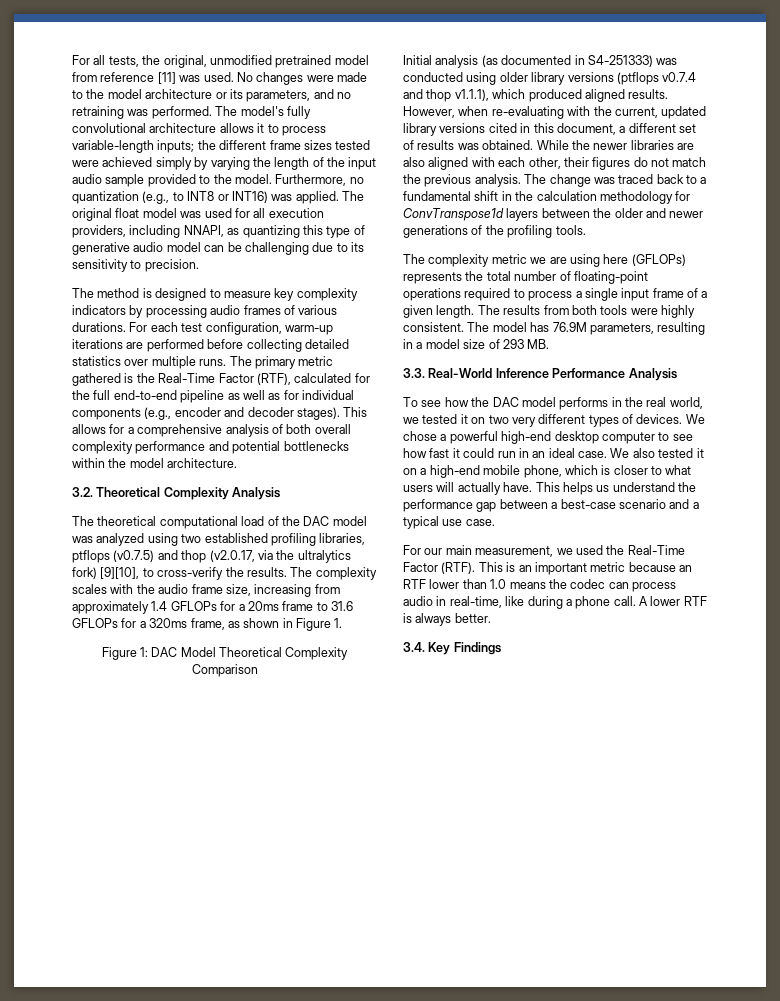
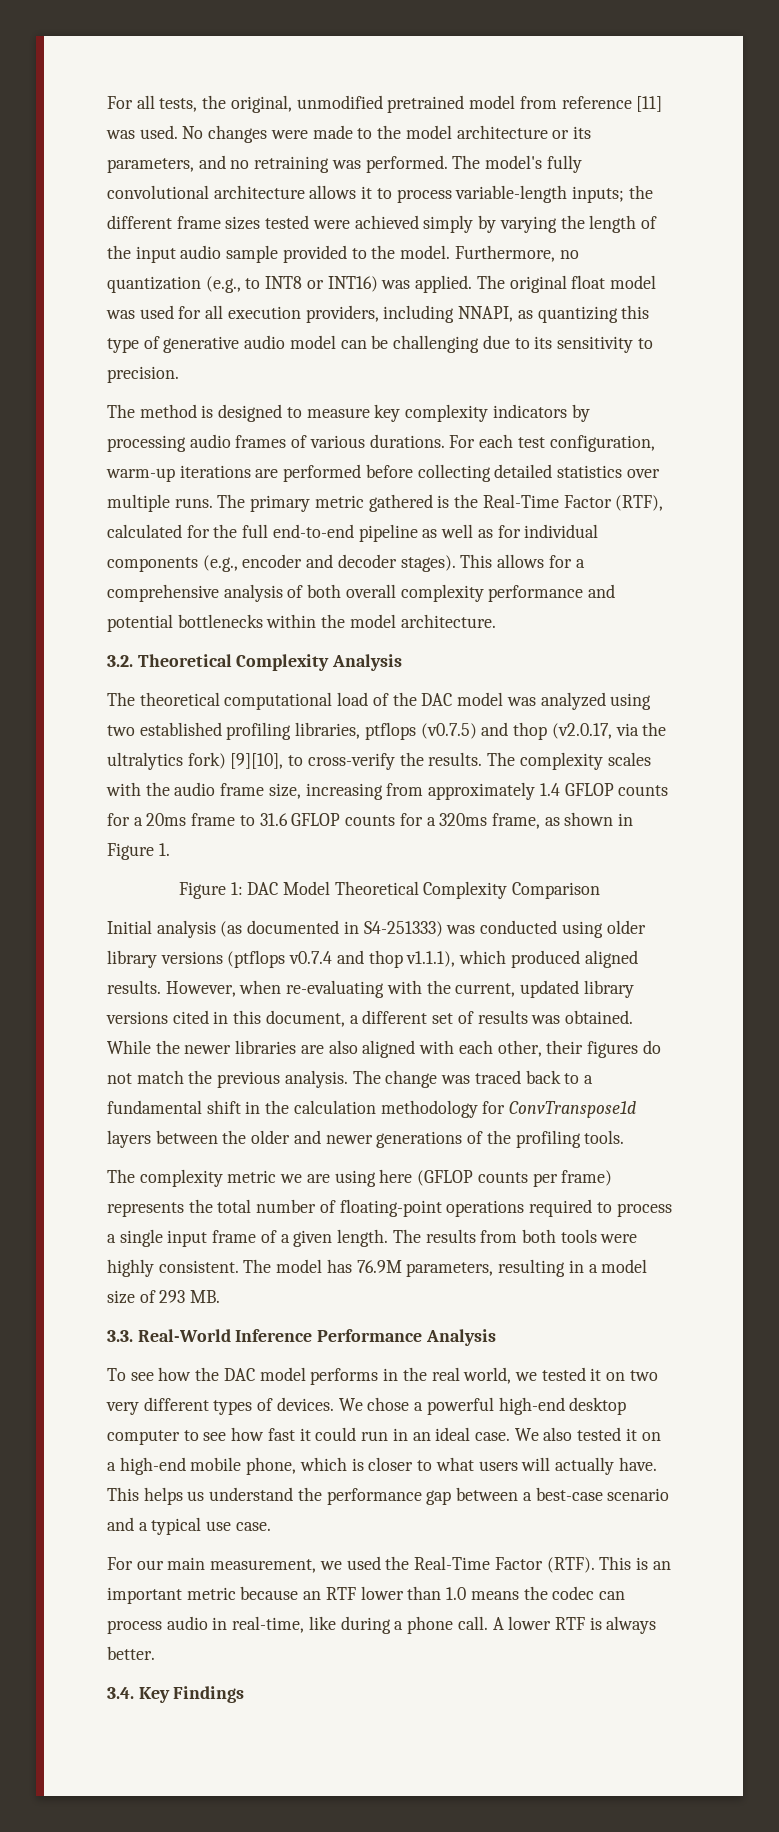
- The complexity scales with the audio frame size, increasing from approximately 1.4 GFLOPs for a 20ms frame to 31.6 GFLOPs for a 320ms frame, as shown in Figure 1.
+ The complexity scales with the audio frame size, increasing from approximately 1.4 GFLOP counts for a 20ms frame to 31.6 GFLOP counts for a 320ms frame, as shown in Figure 1.
- The complexity metric we are using here (GFLOPs) represents the total number of floating-point operations required to process a single input frame of a given length.
+ The complexity metric we are using here (GFLOP counts per frame) represents the total number of floating-point operations required to process a single input frame of a given length.

